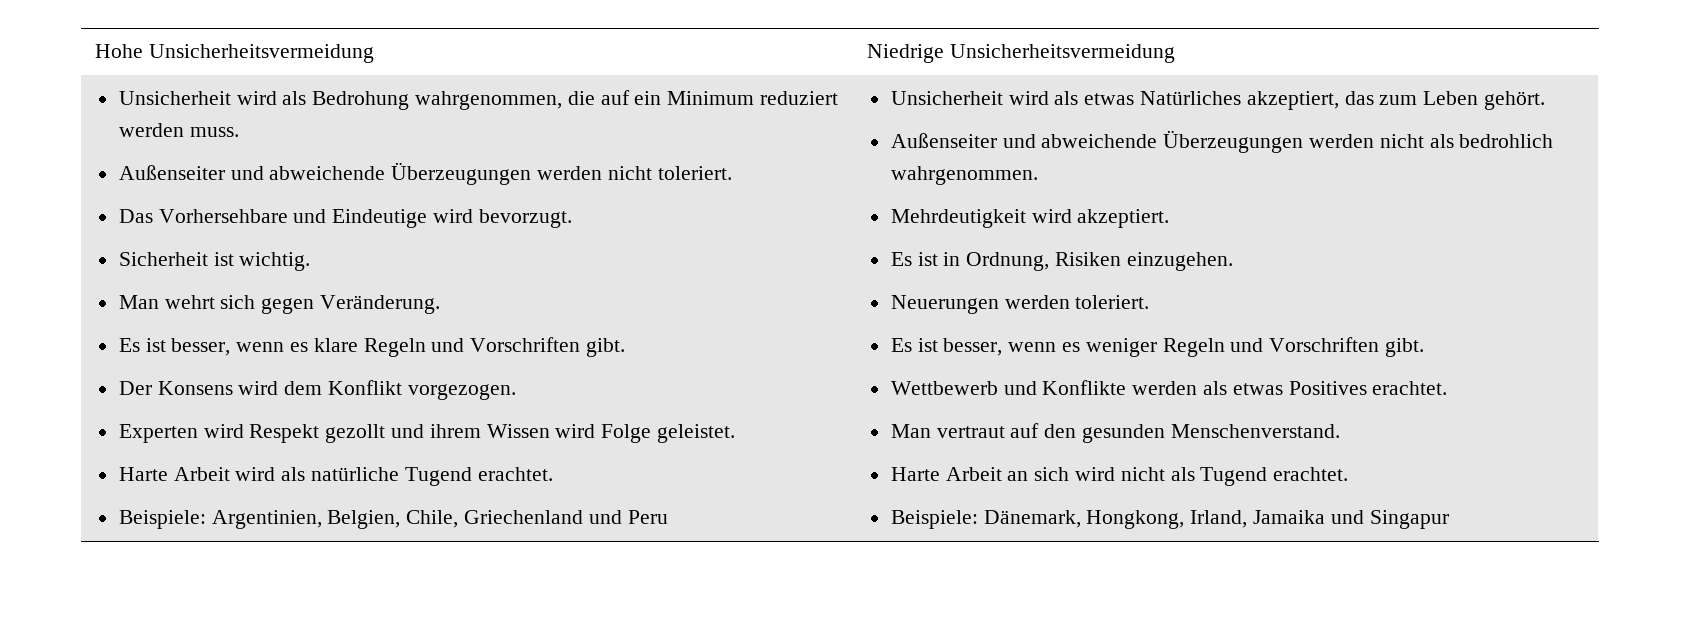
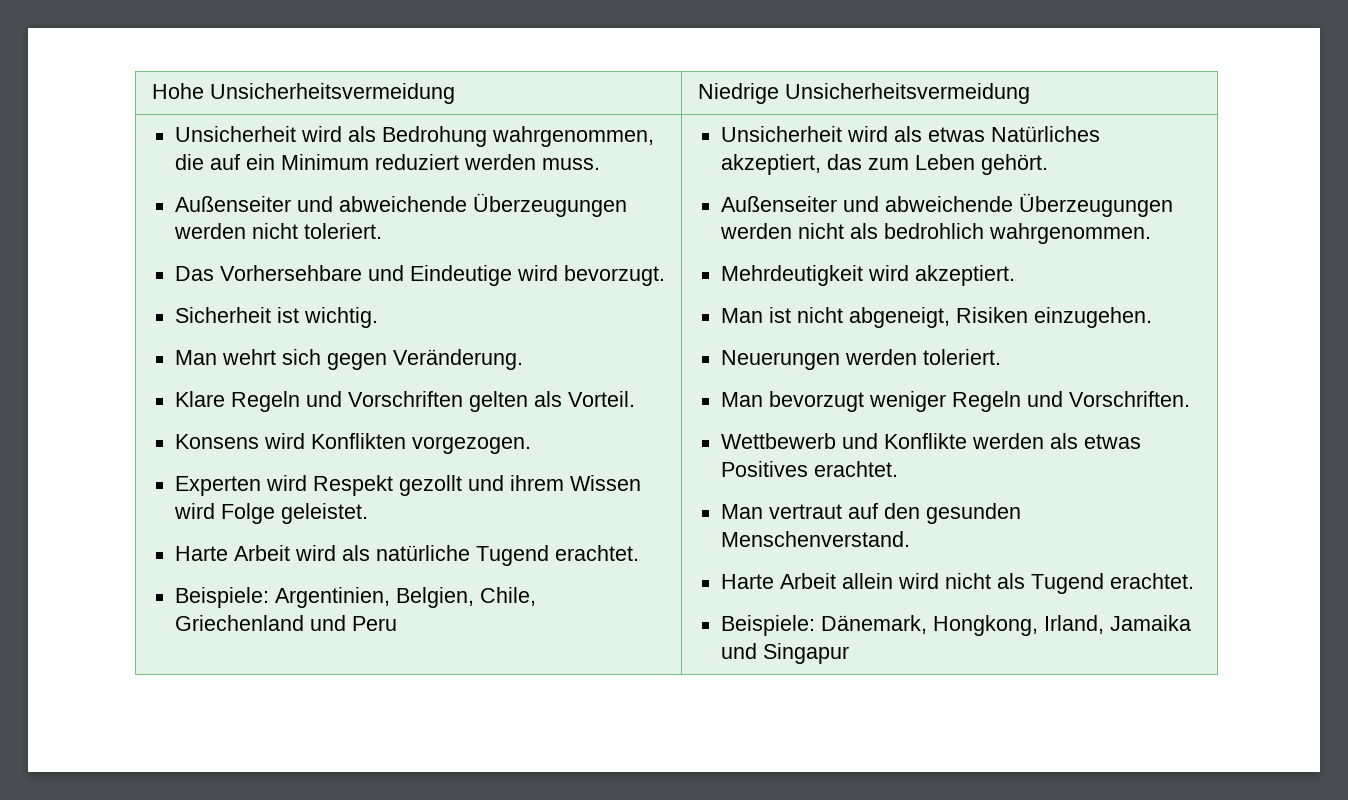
- Es ist besser, wenn es klare Regeln und Vorschriften gibt.
- Der Konsens wird dem Konflikt vorgezogen.
+ Klare Regeln und Vorschriften gelten als Vorteil.
+ Konsens wird Konflikten vorgezogen.
- Es ist in Ordnung, Risiken einzugehen.
+ Man ist nicht abgeneigt, Risiken einzugehen.
- Es ist besser, wenn es weniger Regeln und Vorschriften gibt.
+ Man bevorzugt weniger Regeln und Vorschriften.
- Harte Arbeit an sich wird nicht als Tugend erachtet.
+ Harte Arbeit allein wird nicht als Tugend erachtet.

